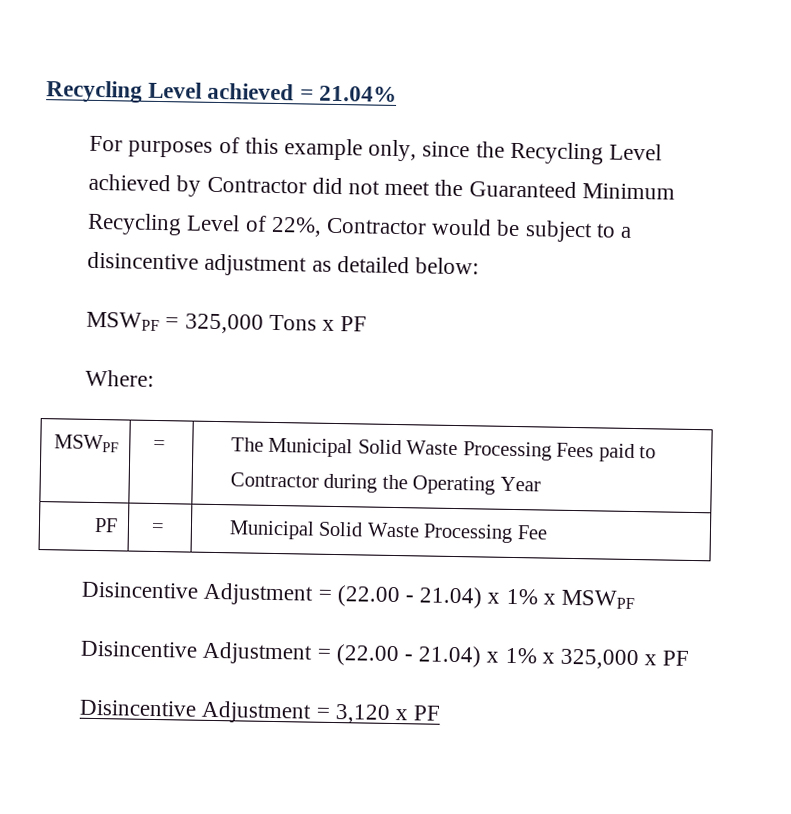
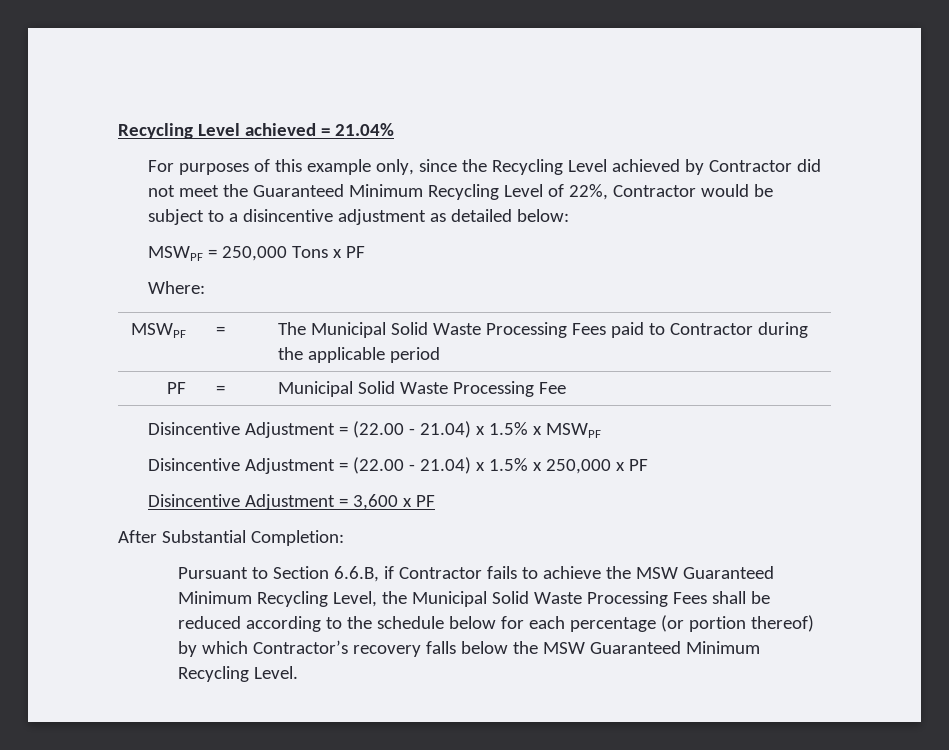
- MSWPF = 325,000 Tons x PF
+ MSWPF = 250,000 Tons x PF
- MSWPF | = | The Municipal Solid Waste Processing Fees paid to Contractor during the Operating Year
+ MSWPF | = | The Municipal Solid Waste Processing Fees paid to Contractor during the applicable period
- Disincentive Adjustment = (22.00 - 21.04) x 1% x MSWPF
+ Disincentive Adjustment = (22.00 - 21.04) x 1.5% x MSWPF
- Disincentive Adjustment = (22.00 - 21.04) x 1% x 325,000 x PF
+ Disincentive Adjustment = (22.00 - 21.04) x 1.5% x 250,000 x PF
- Disincentive Adjustment = 3,120 x PF
+ Disincentive Adjustment = 3,600 x PF
+ After Substantial Completion:
+ Pursuant to Section 6.6.B, if Contractor fails to achieve the MSW Guaranteed Minimum Recycling Level, the Municipal Solid Waste Processing Fees shall be reduced according to the schedule below for each percentage (or portion thereof) by which Contractor’s recovery falls below the MSW Guaranteed Minimum Recycling Level.

